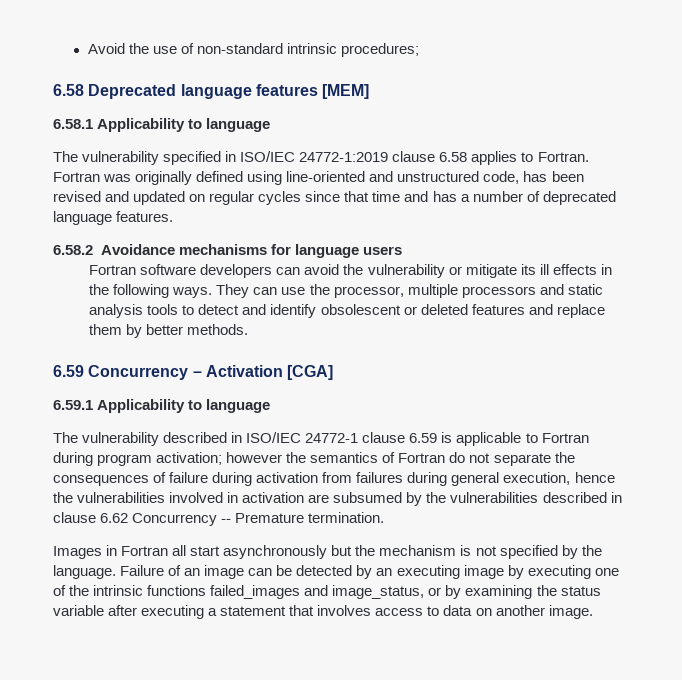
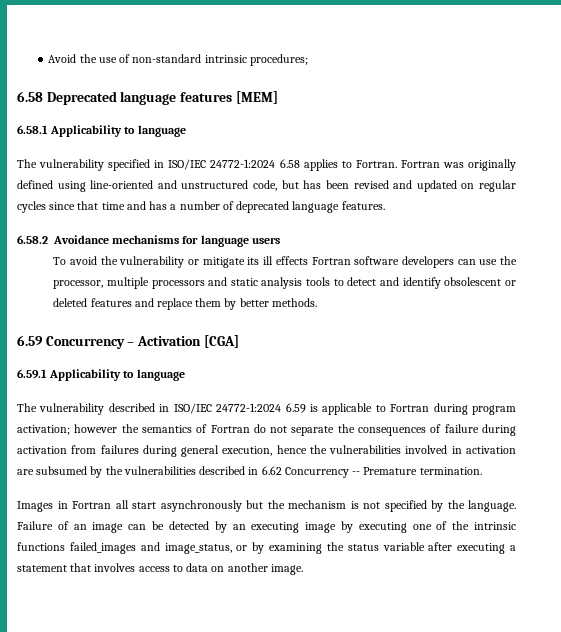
- The vulnerability specified in ISO/IEC 24772-1:2019 clause 6.58 applies to Fortran.
+ The vulnerability specified in ISO/IEC 24772-1:2024 6.58 applies to Fortran.
- Fortran was originally defined using line-oriented and unstructured code, has been revised and updated on regular cycles since that time and has a number of deprecated language features.
+ Fortran was originally defined using line-oriented and unstructured code, but has been revised and updated on regular cycles since that time and has a number of deprecated language features.
- Fortran software developers can avoid the vulnerability or mitigate its ill effects in the following ways. They can use the processor, multiple processors and static analysis tools to detect and identify obsolescent or deleted features and replace them by better methods.
+ To avoid the vulnerability or mitigate its ill effects Fortran software developers can use the processor, multiple processors and static analysis tools to detect and identify obsolescent or deleted features and replace them by better methods.
- The vulnerability described in ISO/IEC 24772-1 clause 6.59 is applicable to Fortran during program activation; however the semantics of Fortran do not separate the consequences of failure during activation from failures during general execution, hence the vulnerabilities involved in activation are subsumed by the vulnerabilities described in clause 6.62 Concurrency -- Premature termination.
+ The vulnerability described in ISO/IEC 24772-1:2024 6.59 is applicable to Fortran during program activation; however the semantics of Fortran do not separate the consequences of failure during activation from failures during general execution, hence the vulnerabilities involved in activation are subsumed by the vulnerabilities described in 6.62 Concurrency -- Premature termination.

